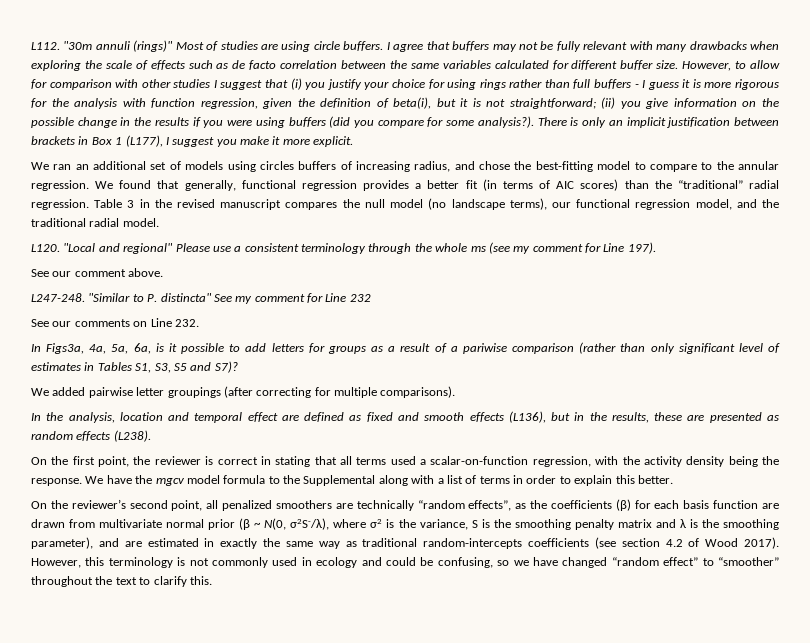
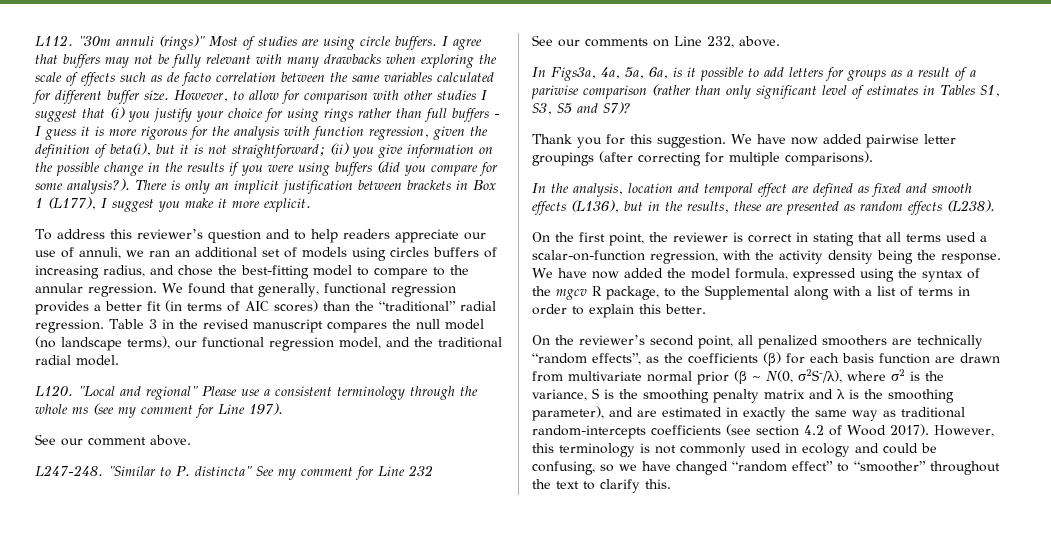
- We ran an additional set of models using circles buffers of increasing radius, and chose the best-fitting model to compare to the annular regression.
+ To address this reviewer’s question and to help readers appreciate our use of annuli, we ran an additional set of models using circles buffers of increasing radius, and chose the best-fitting model to compare to the annular regression.
- See our comments on Line 232.
+ See our comments on Line 232, above.
- We added pairwise letter groupings (after correcting for multiple comparisons).
+ Thank you for this suggestion. We have now added pairwise letter groupings (after correcting for multiple comparisons).
- We have the mgcv model formula to the Supplemental along with a list of terms in order to explain this better.
+ We have now added the model formula, expressed using the syntax of the mgcv R package, to the Supplemental along with a list of terms in order to explain this better.

